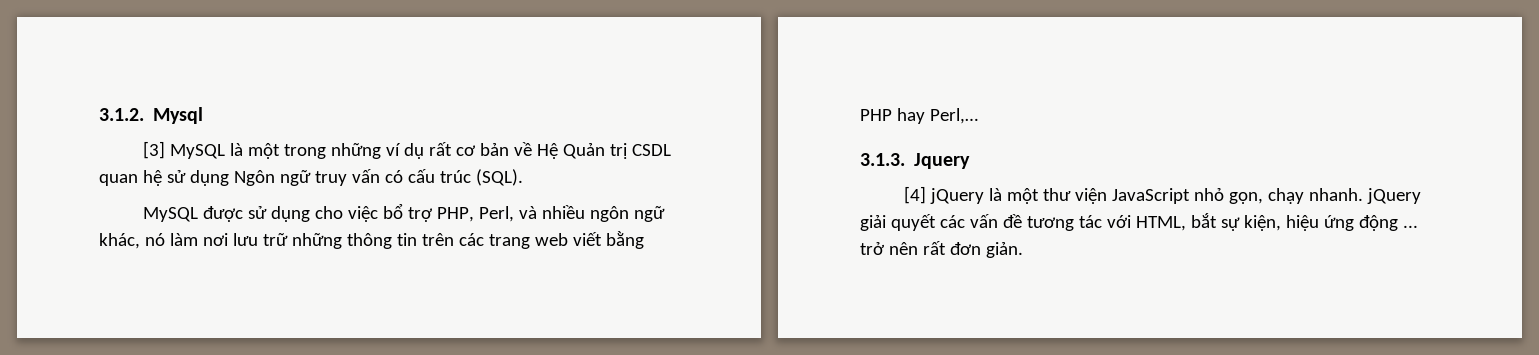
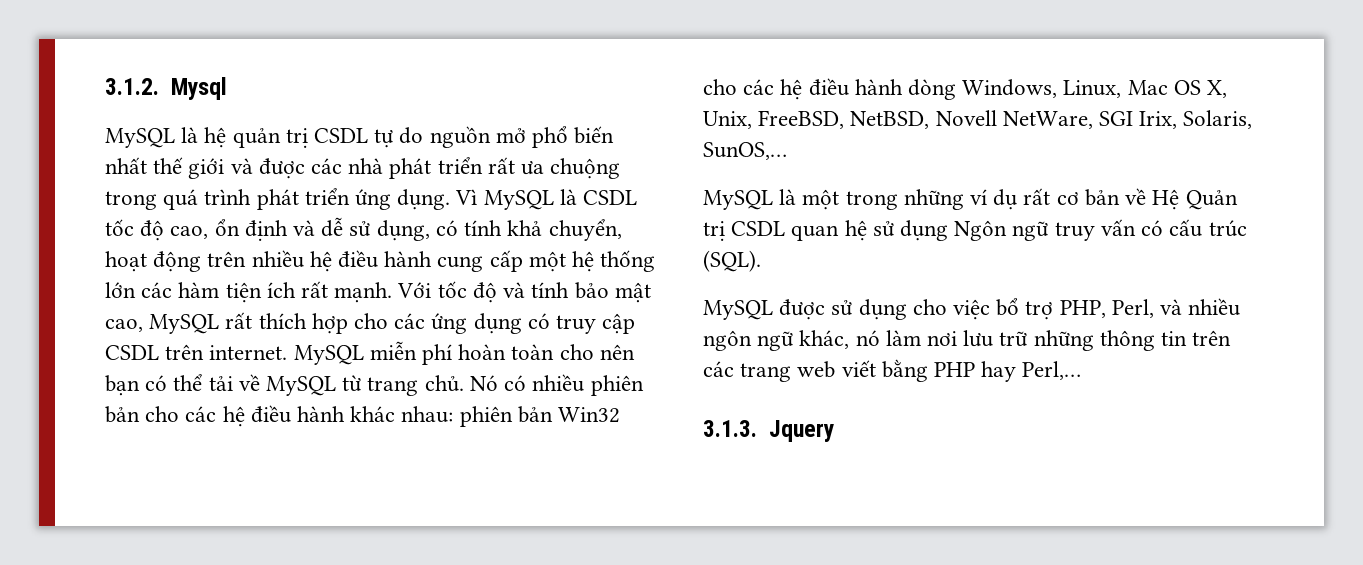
- [3] MySQL là một trong những ví dụ rất cơ bản về Hệ Quản trị CSDL quan hệ sử dụng Ngôn ngữ truy vấn có cấu trúc (SQL).
+ MySQL là hệ quản trị CSDL tự do nguồn mở phổ biến nhất thế giới và được các nhà phát triển rất ưa chuộng trong quá trình phát triển ứng dụng. Vì MySQL là CSDL tốc độ cao, ổn định và dễ sử dụng, có tính khả chuyển, hoạt động trên nhiều hệ điều hành cung cấp một hệ thống lớn các hàm tiện ích rất mạnh. Với tốc độ và tính bảo mật cao, MySQL rất thích hợp cho các ứng dụng có truy cập CSDL trên internet. MySQL miễn phí hoàn toàn cho nên bạn có thể tải về MySQL từ trang chủ. Nó có nhiều phiên bản cho các hệ điều hành khác nhau: phiên bản Win32 cho các hệ điều hành dòng Windows, Linux, Mac OS X, Unix, FreeBSD, NetBSD, Novell NetWare, SGI Irix, Solaris, SunOS,…
+ MySQL là một trong những ví dụ rất cơ bản về Hệ Quản trị CSDL quan hệ sử dụng Ngôn ngữ truy vấn có cấu trúc (SQL).
- [4] jQuery là một thư viện JavaScript nhỏ gọn, chạy nhanh. jQuery giải quyết các vấn đề tương tác với HTML, bắt sự kiện, hiệu ứng động ... trở nên rất đơn giản.

